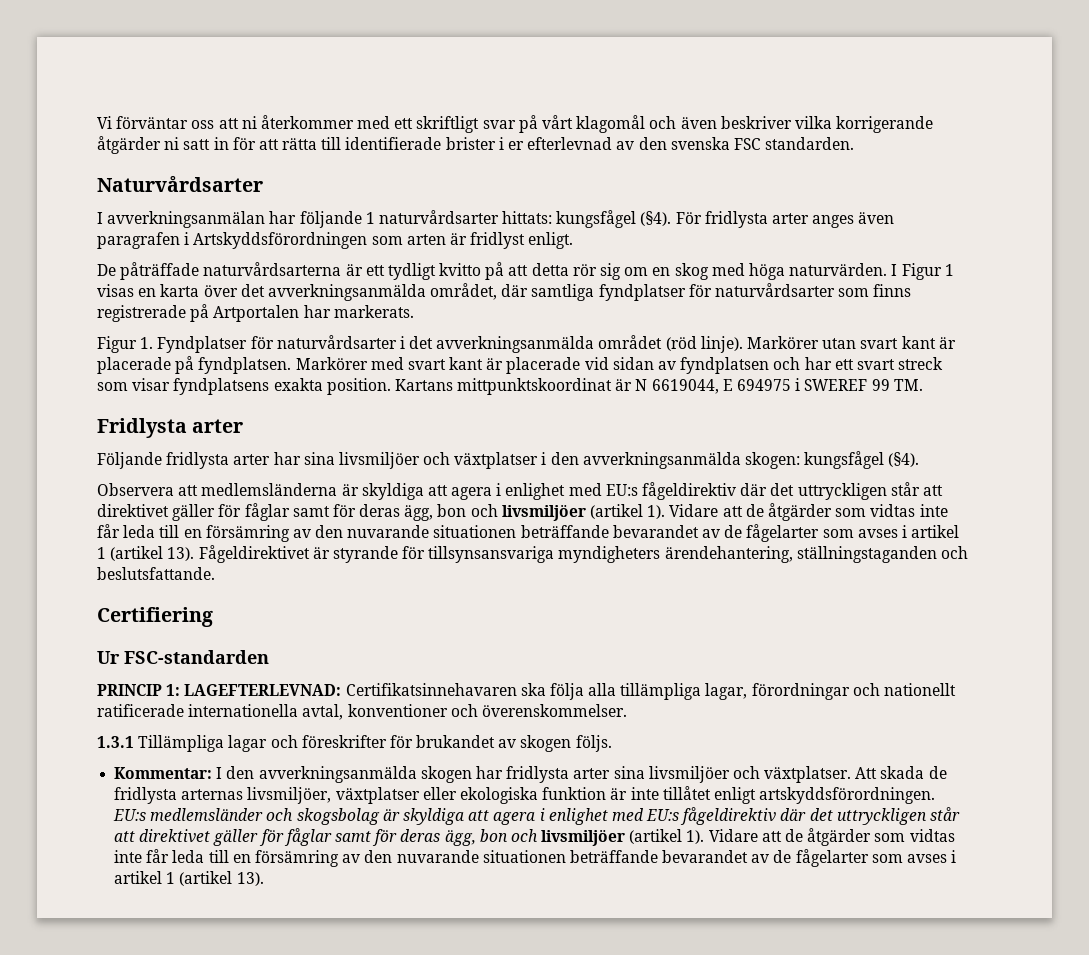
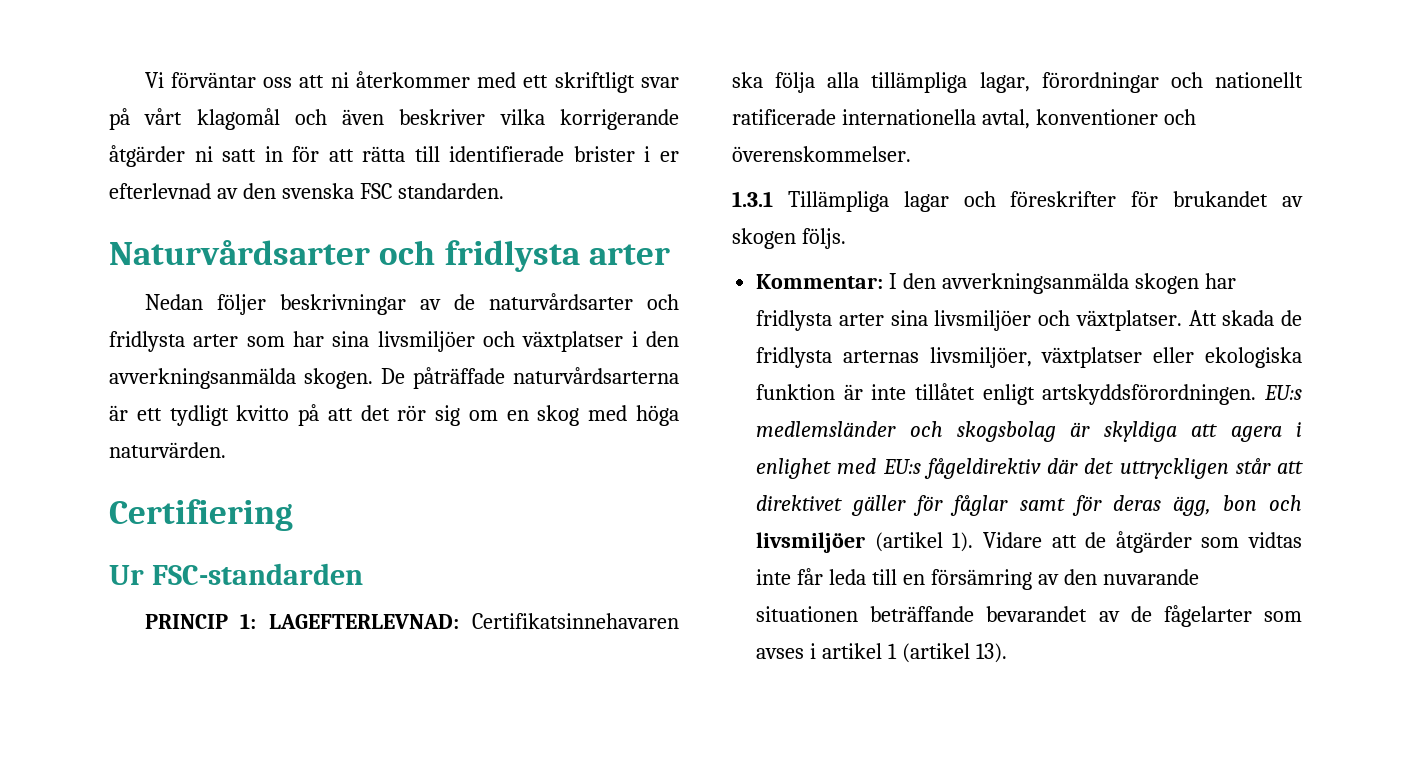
- Naturvårdsarter
- I avverkningsanmälan har följande 1 naturvårdsarter hittats: kungsfågel (§4). För fridlysta arter anges även paragrafen i Artskyddsförordningen som arten är fridlyst enligt.
- De påträffade naturvårdsarterna är ett tydligt kvitto på att detta rör sig om en skog med höga naturvärden. I Figur 1 visas en karta över det avverkningsanmälda området, där samtliga fyndplatser för naturvårdsarter som finns registrerade på Artportalen har markerats.
- Figur 1. Fyndplatser för naturvårdsarter i det avverkningsanmälda området (röd linje). Markörer utan svart kant är placerade på fyndplatsen. Markörer med svart kant är placerade vid sidan av fyndplatsen och har ett svart streck som visar fyndplatsens exakta position. Kartans mittpunktskoordinat är N 6619044, E 694975 i SWEREF 99 TM.
- Fridlysta arter
- Följande fridlysta arter har sina livsmiljöer och växtplatser i den avverkningsanmälda skogen: kungsfågel (§4).
- Observera att medlemsländerna är skyldiga att agera i enlighet med EU:s fågeldirektiv där det uttryckligen står att direktivet gäller för fåglar samt för deras ägg, bon och livsmiljöer (artikel 1). Vidare att de åtgärder som vidtas inte får leda till en försämring av den nuvarande situationen beträffande bevarandet av de fågelarter som avses i artikel 1 (artikel 13). Fågeldirektivet är styrande för tillsynsansvariga myndigheters ärendehantering, ställningstaganden och beslutsfattande.
+ Naturvårdsarter och fridlysta arter
+ Nedan följer beskrivningar av de naturvårdsarter och fridlysta arter som har sina livsmiljöer och växtplatser i den avverkningsanmälda skogen. De påträffade naturvårdsarterna är ett tydligt kvitto på att det rör sig om en skog med höga naturvärden.

